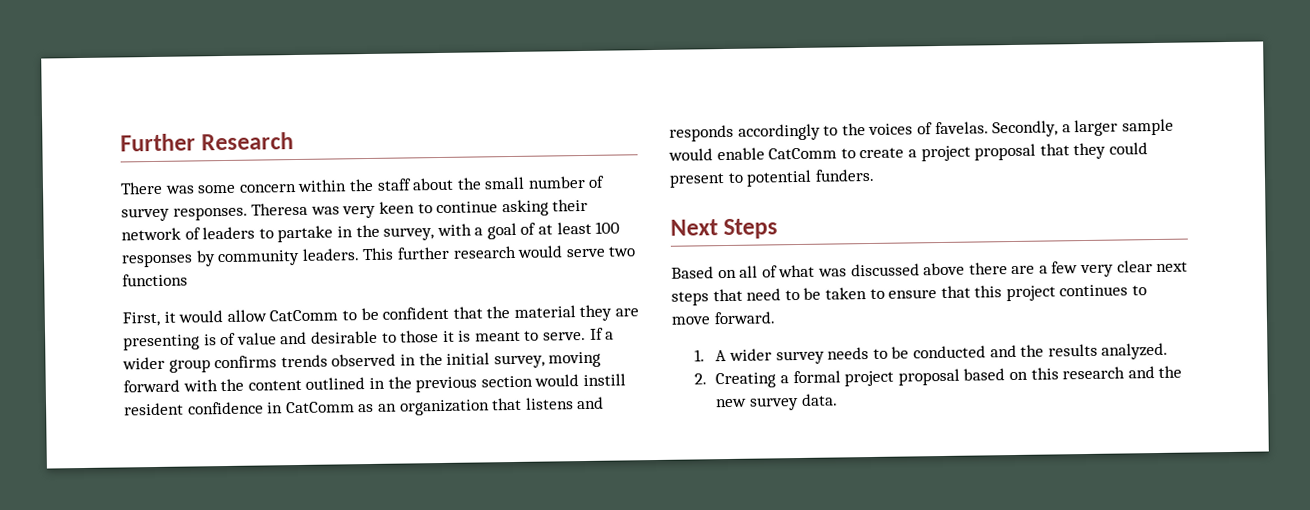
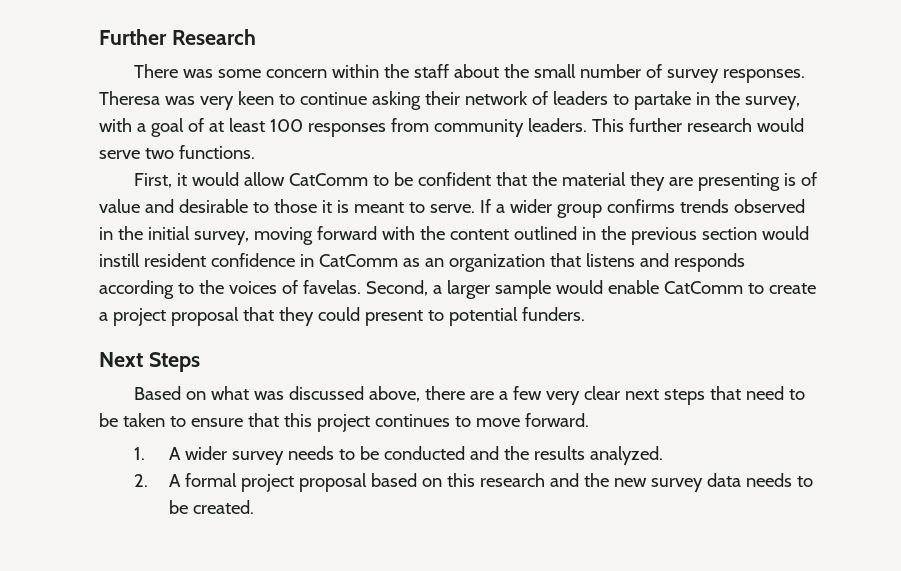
- Theresa was very keen to continue asking their network of leaders to partake in the survey, with a goal of at least 100 responses by community leaders.
+ Theresa was very keen to continue asking their network of leaders to partake in the survey, with a goal of at least 100 responses from community leaders.
- This further research would serve two functions
+ This further research would serve two functions.
- If a wider group confirms trends observed in the initial survey, moving forward with the content outlined in the previous section would instill resident confidence in CatComm as an organization that listens and responds accordingly to the voices of favelas.
+ If a wider group confirms trends observed in the initial survey, moving forward with the content outlined in the previous section would instill resident confidence in CatComm as an organization that listens and responds according to the voices of favelas.
- Secondly, a larger sample would enable CatComm to create a project proposal that they could present to potential funders.
+ Second, a larger sample would enable CatComm to create a project proposal that they could present to potential funders.
- Based on all of what was discussed above there are a few very clear next steps that need to be taken to ensure that this project continues to move forward.
+ Based on what was discussed above, there are a few very clear next steps that need to be taken to ensure that this project continues to move forward.
- 2. Creating a formal project proposal based on this research and the new survey data.
+ 2. A formal project proposal based on this research and the new survey data needs to be created.

